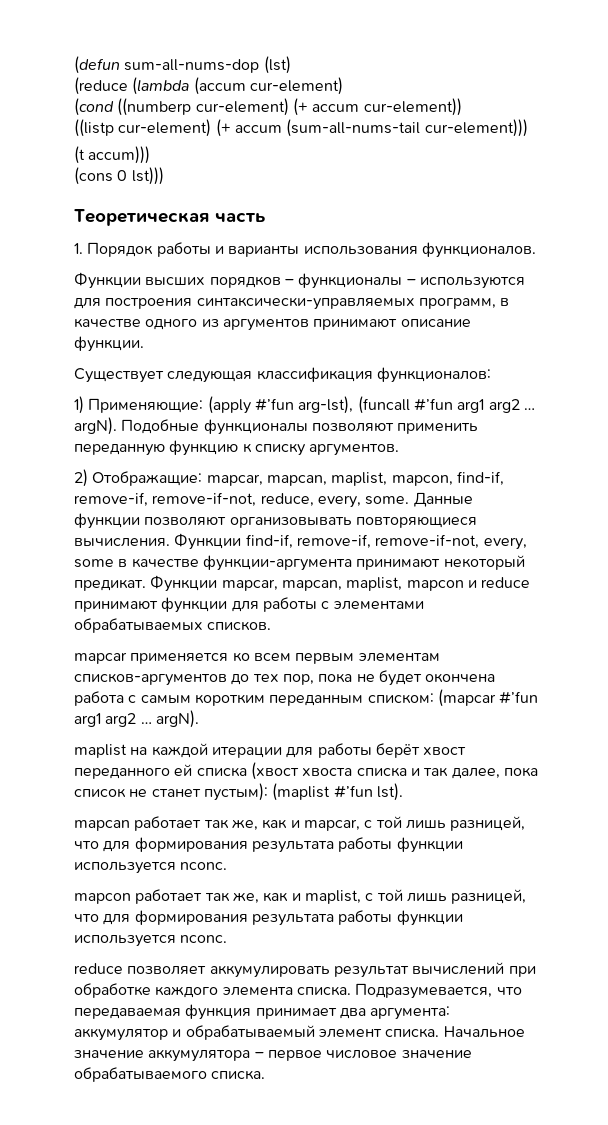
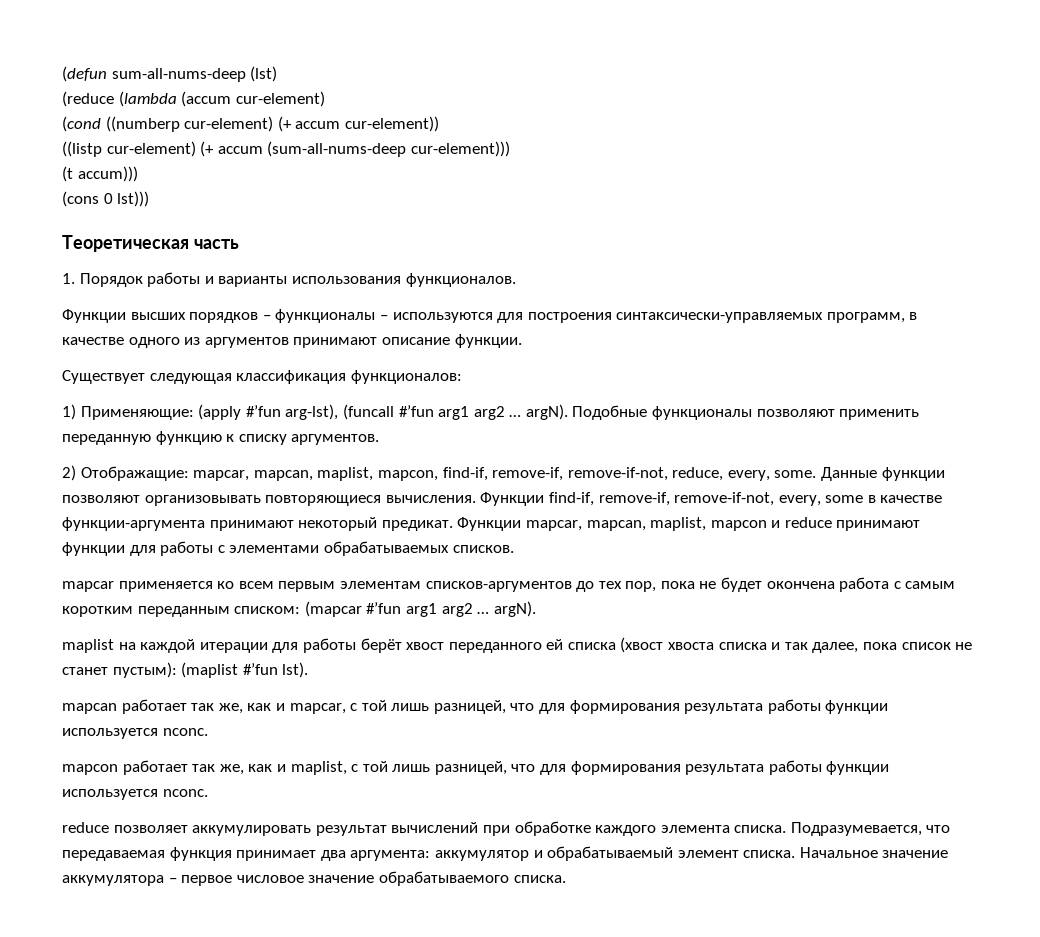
- (defun sum-all-nums-dop (lst)
+ (defun sum-all-nums-deep (lst)
- ((listp cur-element) (+ accum (sum-all-nums-tail cur-element)))
+ ((listp cur-element) (+ accum (sum-all-nums-deep cur-element)))

